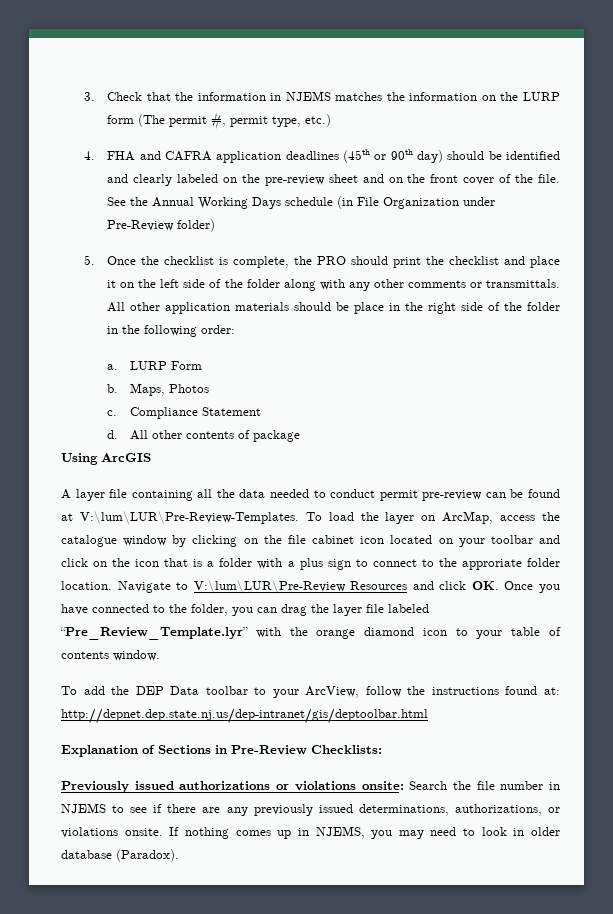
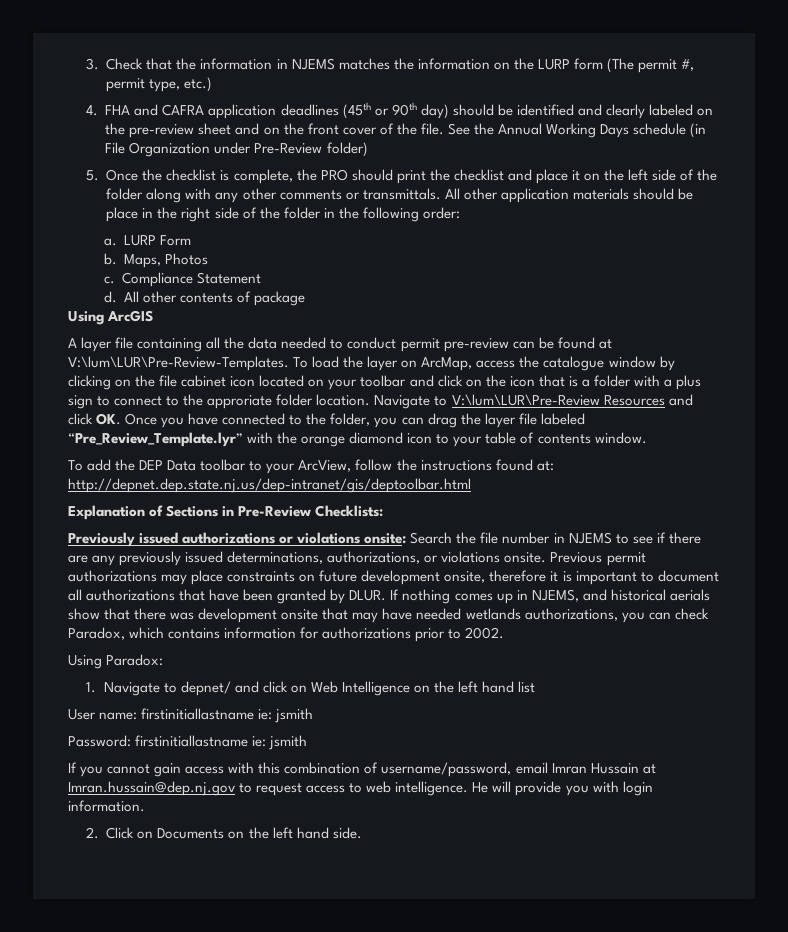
+ Previous permit authorizations may place constraints on future development onsite, therefore it is important to document all authorizations that have been granted by DLUR.
- If nothing comes up in NJEMS, you may need to look in older database (Paradox).
+ If nothing comes up in NJEMS, and historical aerials show that there was development onsite that may have needed wetlands authorizations, you can check Paradox, which contains information for authorizations prior to 2002.
+ Using Paradox:
+ 1. Navigate to depnet/ and click on Web Intelligence on the left hand list
+ User name: firstinitiallastname ie: jsmith
+ Password: firstinitiallastname ie: jsmith
+ If you cannot gain access with this combination of username/password, email Imran Hussain at Imran.hussain@dep.nj.gov to request access to web intelligence. He will provide you with login information.
+ 2. Click on Documents on the left hand side.

